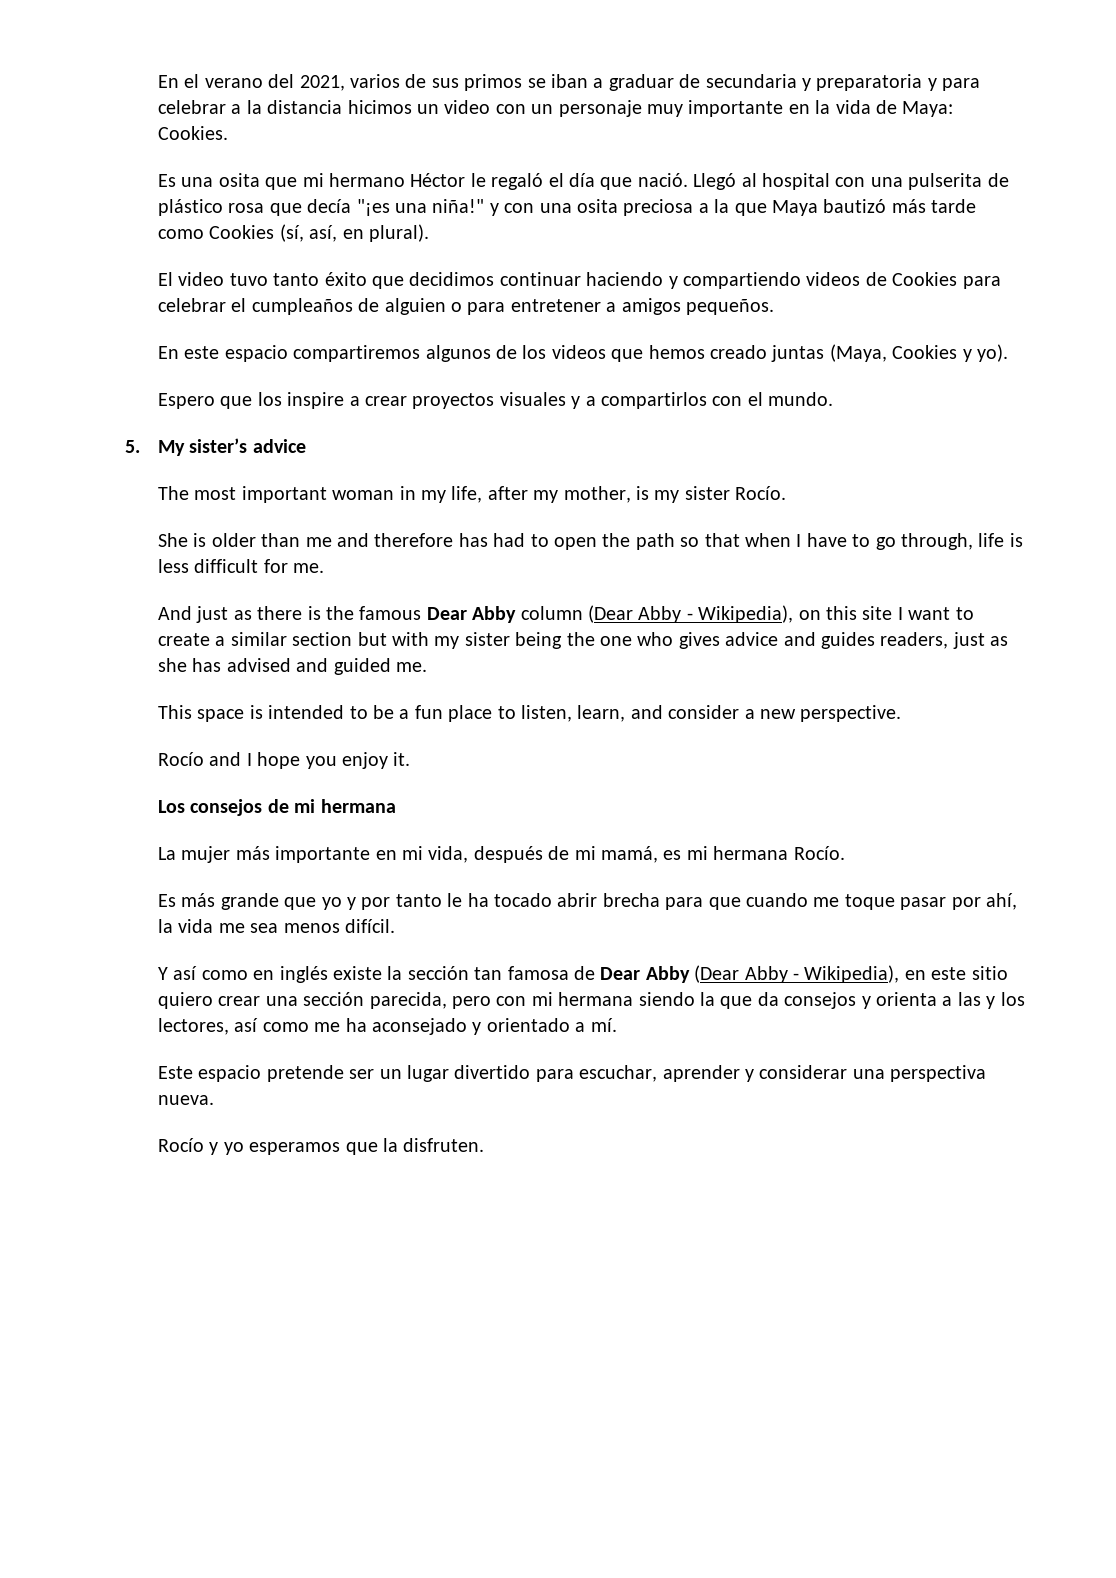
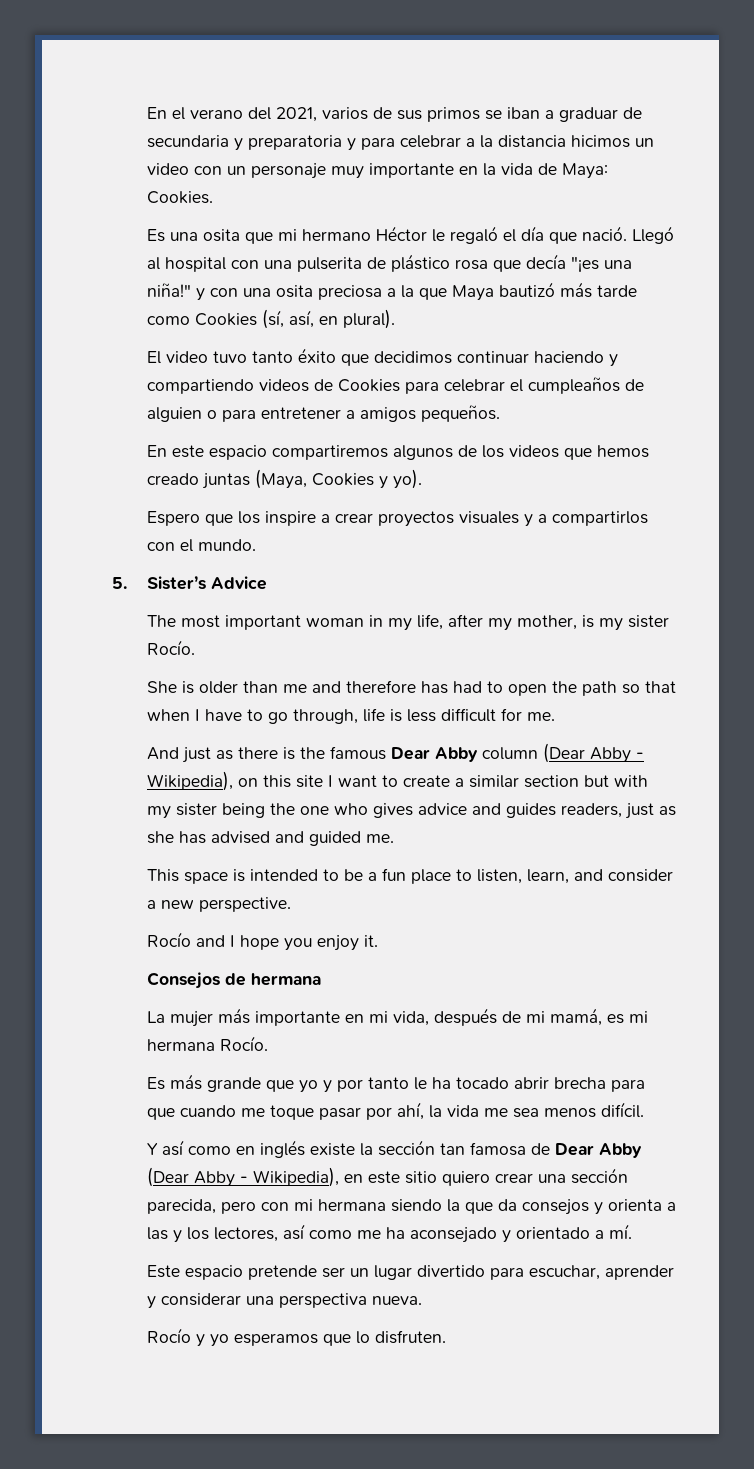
- 5. My sister’s advice
+ 5. Sister’s Advice
- Los consejos de mi hermana
+ Consejos de hermana
- Rocío y yo esperamos que la disfruten.
+ Rocío y yo esperamos que lo disfruten.

